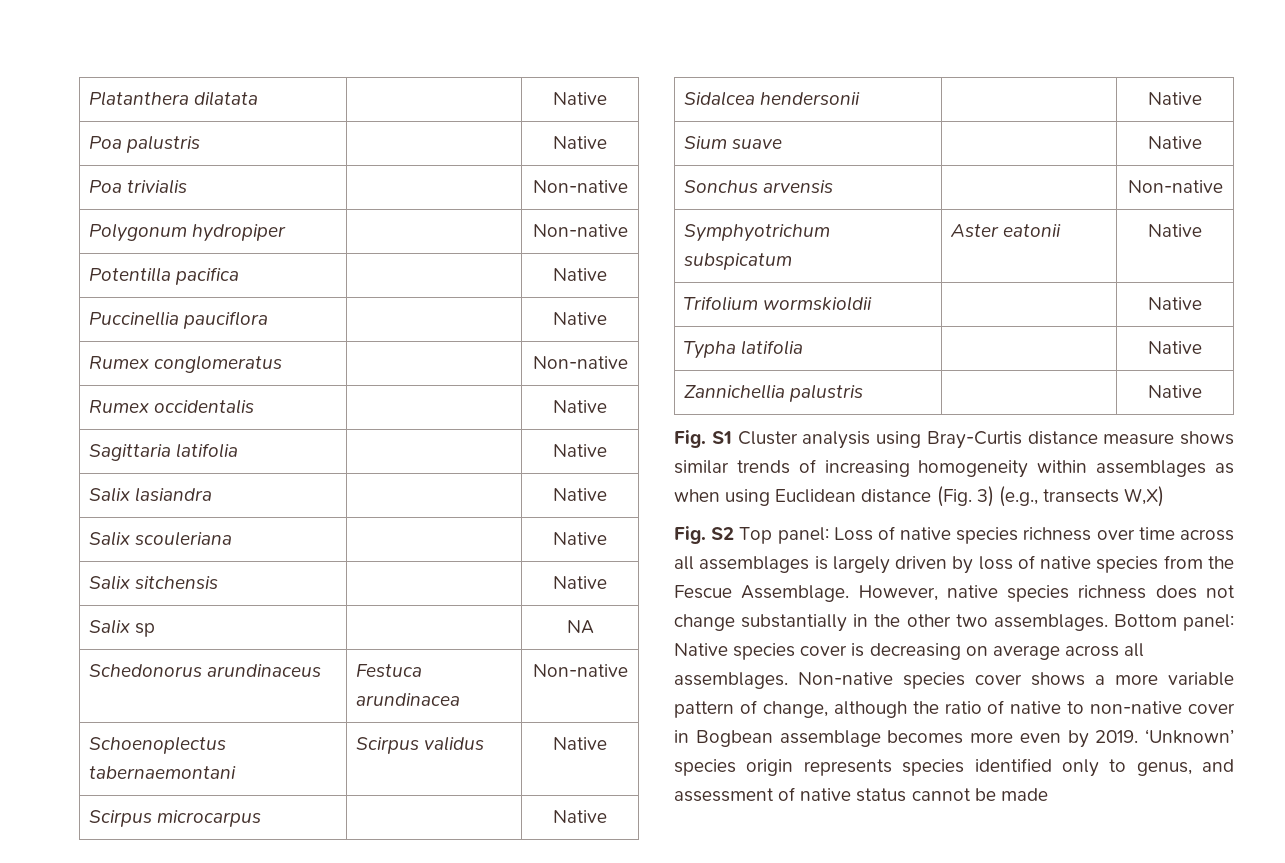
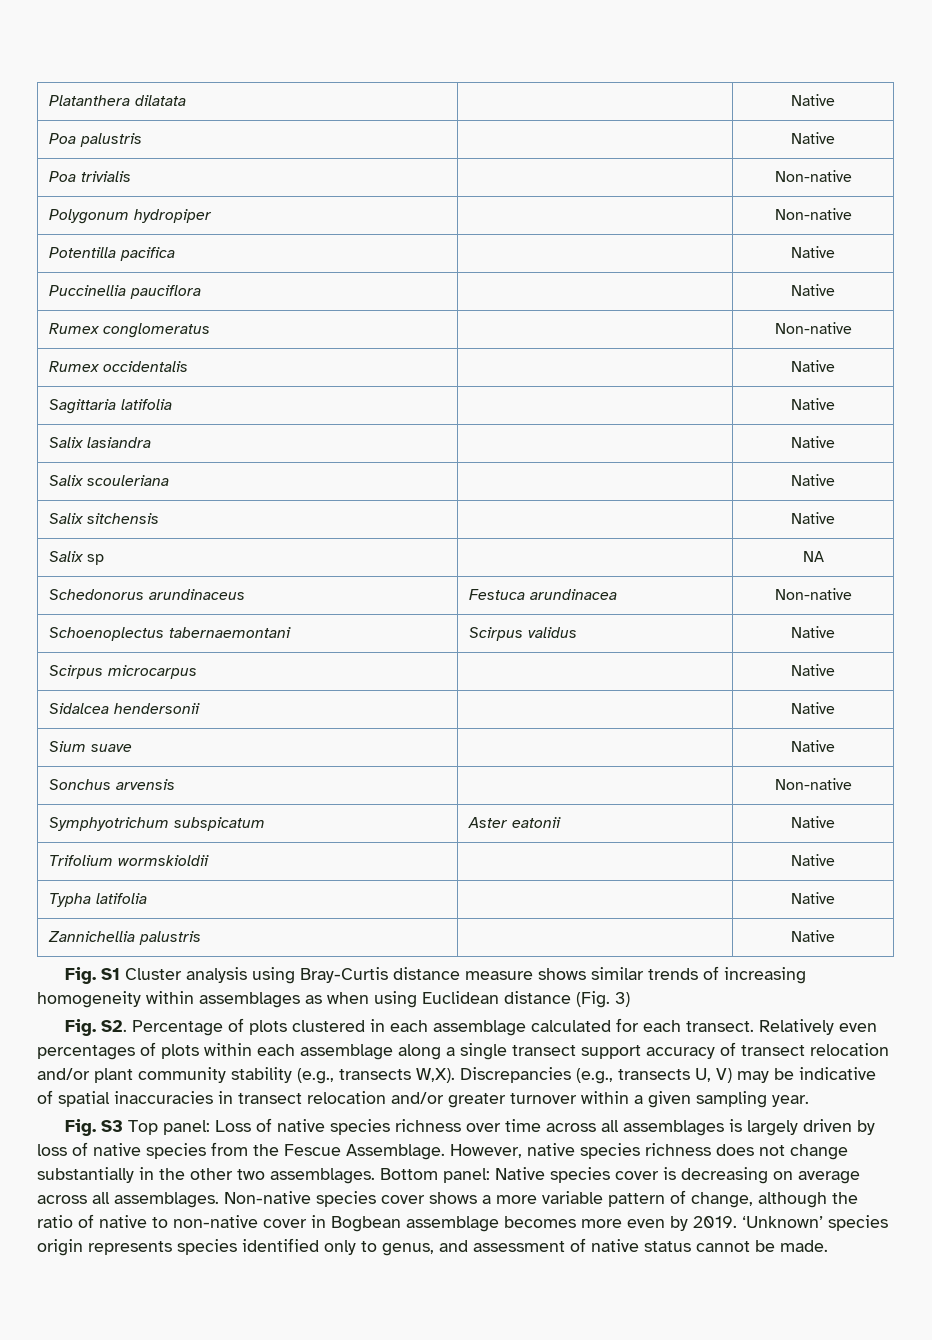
- Fig. S1 Cluster analysis using Bray-Curtis distance measure shows similar trends of increasing homogeneity within assemblages as when using Euclidean distance (Fig. 3) (e.g., transects W,X)
- Fig. S2 Top panel: Loss of native species richness over time across all assemblages is largely driven by loss of native species from the Fescue Assemblage.
+ Fig. S1 Cluster analysis using Bray-Curtis distance measure shows similar trends of increasing homogeneity within assemblages as when using Euclidean distance (Fig. 3)
+ Fig. S2. Percentage of plots clustered in each assemblage calculated for each transect. Relatively even percentages of plots within each assemblage along a single transect support accuracy of transect relocation and/or plant community stability (e.g., transects W,X). Discrepancies (e.g., transects U, V) may be indicative of spatial inaccuracies in transect relocation and/or greater turnover within a given sampling year.
+ Fig. S3 Top panel: Loss of native species richness over time across all assemblages is largely driven by loss of native species from the Fescue Assemblage.
- ‘Unknown’ species origin represents species identified only to genus, and assessment of native status cannot be made
+ ‘Unknown’ species origin represents species identified only to genus, and assessment of native status cannot be made.

